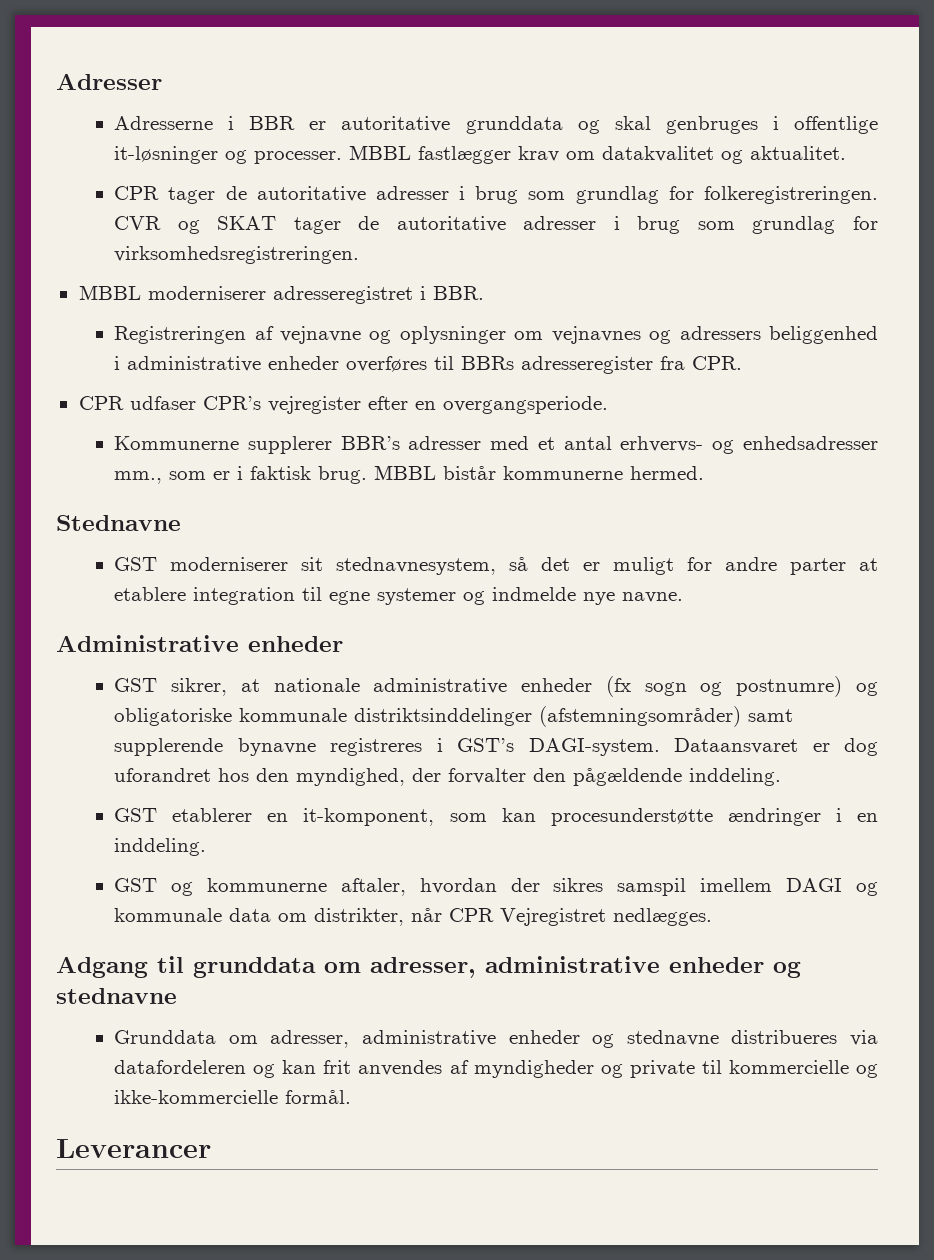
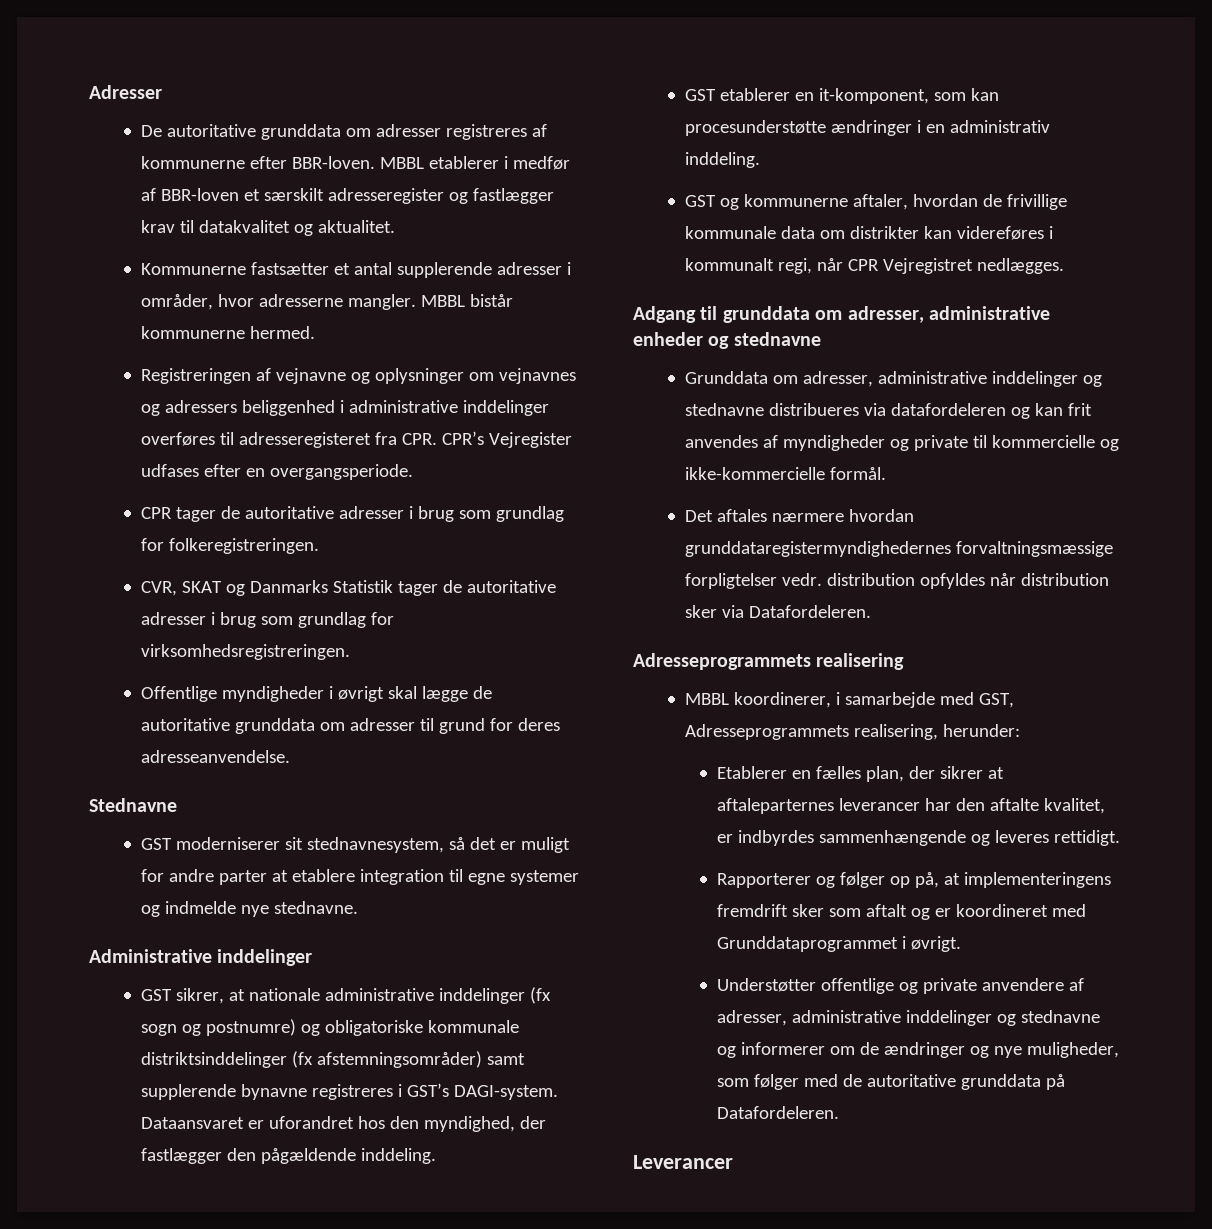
- Adresserne i BBR er autoritative grunddata og skal genbruges i offentlige it-løsninger og processer. MBBL fastlægger krav om datakvalitet og aktualitet.
+ De autoritative grunddata om adresser registreres af kommunerne efter BBR-loven. MBBL etablerer i medfør af BBR-loven et særskilt adresseregister og fastlægger krav til datakvalitet og aktualitet.
- CPR tager de autoritative adresser i brug som grundlag for folkeregistreringen. CVR og SKAT tager de autoritative adresser i brug som grundlag for virksomhedsregistreringen.
- MBBL moderniserer adresseregistret i BBR.
+ Kommunerne fastsætter et antal supplerende adresser i områder, hvor adresserne mangler. MBBL bistår kommunerne hermed.
- Registreringen af vejnavne og oplysninger om vejnavnes og adressers beliggenhed i administrative enheder overføres til BBRs adresseregister fra CPR.
- CPR udfaser CPR’s vejregister efter en overgangsperiode.
+ Registreringen af vejnavne og oplysninger om vejnavnes og adressers beliggenhed i administrative inddelinger overføres til adresseregisteret fra CPR. CPR’s Vejregister udfases efter en overgangsperiode.
- Kommunerne supplerer BBR’s adresser med et antal erhvervs- og enhedsadresser mm., som er i faktisk brug. MBBL bistår kommunerne hermed.
+ CPR tager de autoritative adresser i brug som grundlag for folkeregistreringen.
+ CVR, SKAT og Danmarks Statistik tager de autoritative adresser i brug som grundlag for virksomhedsregistreringen.
+ Offentlige myndigheder i øvrigt skal lægge de autoritative grunddata om adresser til grund for deres adresseanvendelse.
- GST moderniserer sit stednavnesystem, så det er muligt for andre parter at etablere integration til egne systemer og indmelde nye navne.
+ GST moderniserer sit stednavnesystem, så det er muligt for andre parter at etablere integration til egne systemer og indmelde nye stednavne.
- Administrative enheder
+ Administrative inddelinger
- GST sikrer, at nationale administrative enheder (fx sogn og postnumre) og obligatoriske kommunale distriktsinddelinger (afstemningsområder) samt supplerende bynavne registreres i GST’s DAGI-system.
+ GST sikrer, at nationale administrative inddelinger (fx sogn og postnumre) og obligatoriske kommunale distriktsinddelinger (fx afstemningsområder) samt supplerende bynavne registreres i GST’s DAGI-system.
- Dataansvaret er dog uforandret hos den myndighed, der forvalter den pågældende inddeling.
+ Dataansvaret er uforandret hos den myndighed, der fastlægger den pågældende inddeling.
- GST etablerer en it-komponent, som kan procesunderstøtte ændringer i en inddeling.
+ GST etablerer en it-komponent, som kan procesunderstøtte ændringer i en administrativ inddeling.
- GST og kommunerne aftaler, hvordan der sikres samspil imellem DAGI og kommunale data om distrikter, når CPR Vejregistret nedlægges.
+ GST og kommunerne aftaler, hvordan de frivillige kommunale data om distrikter kan videreføres i kommunalt regi, når CPR Vejregistret nedlægges.
- Grunddata om adresser, administrative enheder og stednavne distribueres via datafordeleren og kan frit anvendes af myndigheder og private til kommercielle og ikke-kommercielle formål.
+ Grunddata om adresser, administrative inddelinger og stednavne distribueres via datafordeleren og kan frit anvendes af myndigheder og private til kommercielle og ikke-kommercielle formål.
+ Det aftales nærmere hvordan grunddataregistermyndighedernes forvaltningsmæssige forpligtelser vedr. distribution opfyldes når distribution sker via Datafordeleren.
+ Adresseprogrammets realisering
+ MBBL koordinerer, i samarbejde med GST, Adresseprogrammets realisering, herunder:
+ Etablerer en fælles plan, der sikrer at aftaleparternes leverancer har den aftalte kvalitet, er indbyrdes sammenhængende og leveres rettidigt.
+ Rapporterer og følger op på, at implementeringens fremdrift sker som aftalt og er koordineret med Grunddataprogrammet i øvrigt.
+ Understøtter offentlige og private anvendere af adresser, administrative inddelinger og stednavne og informerer om de ændringer og nye muligheder, som følger med de autoritative grunddata på Datafordeleren.

